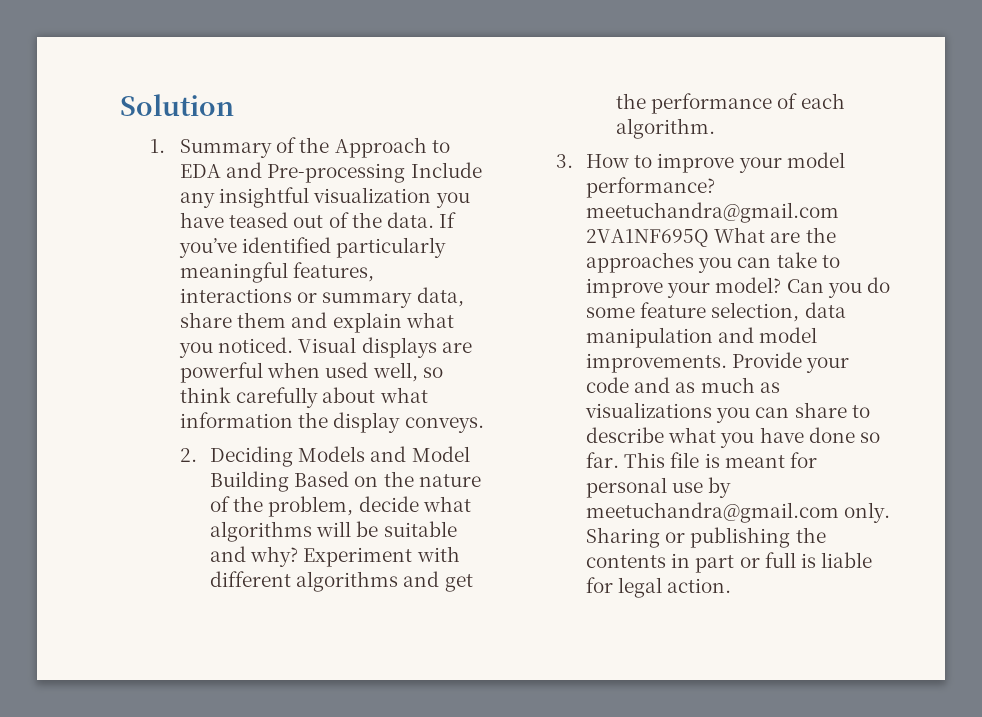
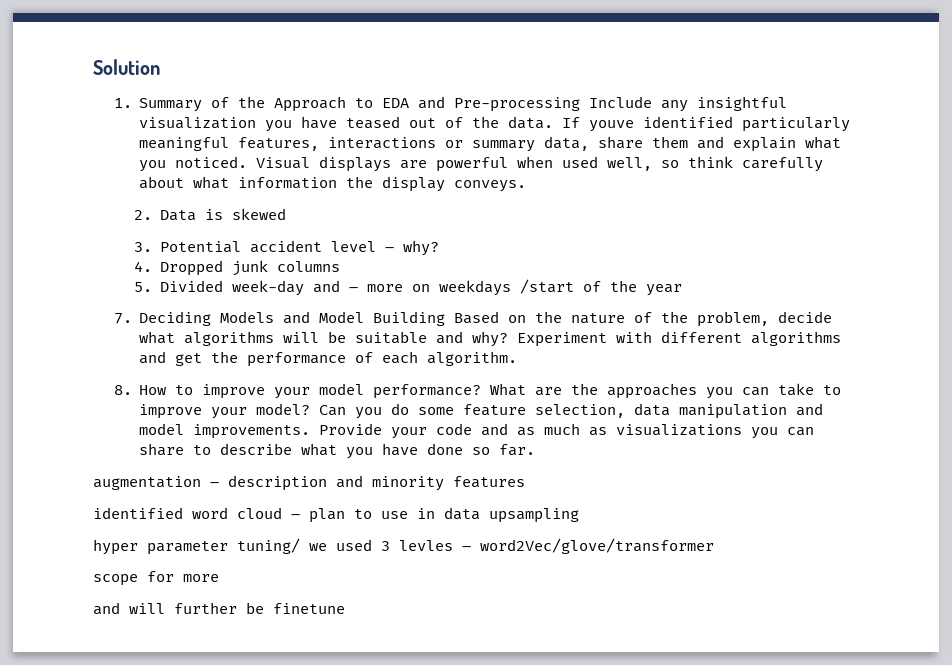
- If you’ve identified particularly meaningful features, interactions or summary data, share them and explain what you noticed.
+ If youve identified particularly meaningful features, interactions or summary data, share them and explain what you noticed.
- 2. Deciding Models and Model Building Based on the nature of the problem, decide what algorithms will be suitable and why?
+ 2. Data is skewed
+ 3. Potential accident level – why?
+ 4. Dropped junk columns
+ 5. Divided week-day and – more on weekdays /start of the year
+ 7. Deciding Models and Model Building Based on the nature of the problem, decide what algorithms will be suitable and why?
- 3. How to improve your model performance? meetuchandra@gmail.com 2VA1NF695Q What are the approaches you can take to improve your model?
+ 8. How to improve your model performance? What are the approaches you can take to improve your model?
- Provide your code and as much as visualizations you can share to describe what you have done so far. This file is meant for personal use by meetuchandra@gmail.com only. Sharing or publishing the contents in part or full is liable for legal action.
+ Provide your code and as much as visualizations you can share to describe what you have done so far.
+ augmentation – description and minority features
+ identified word cloud – plan to use in data upsampling
+ hyper parameter tuning/ we used 3 levles – word2Vec/glove/transformer
+ scope for more
+ and will further be finetune

